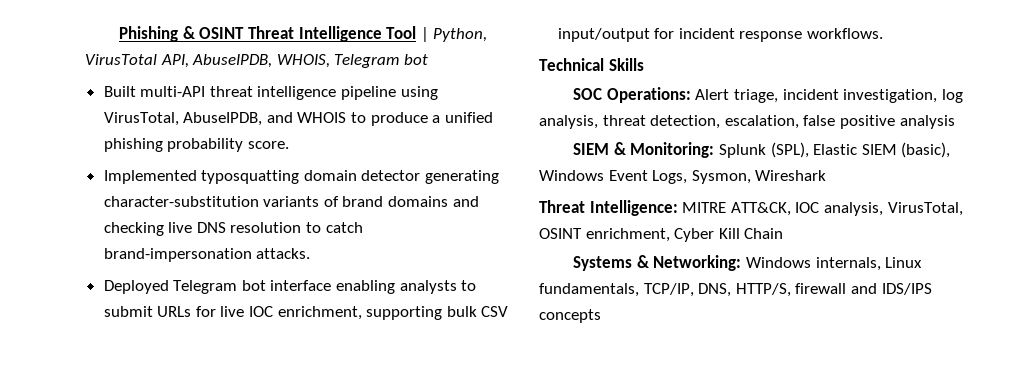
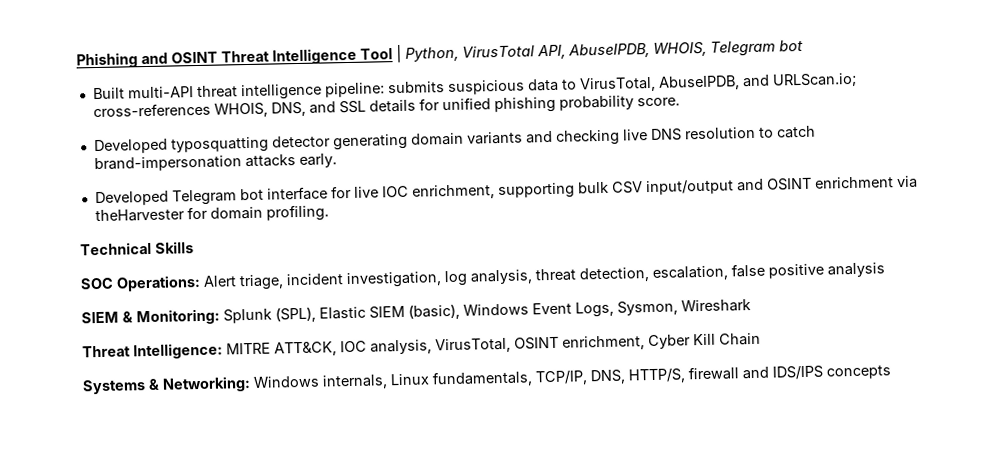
- Phishing & OSINT Threat Intelligence Tool | Python, VirusTotal API, AbuseIPDB, WHOIS, Telegram bot
+ Phishing and OSINT Threat Intelligence Tool | Python, VirusTotal API, AbuseIPDB, WHOIS, Telegram bot
- Built multi-API threat intelligence pipeline using VirusTotal, AbuseIPDB, and WHOIS to produce a unified phishing probability score.
- Implemented typosquatting domain detector generating character-substitution variants of brand domains and checking live DNS resolution to catch brand-impersonation attacks.
- Deployed Telegram bot interface enabling analysts to submit URLs for live IOC enrichment, supporting bulk CSV input/output for incident response workflows.
+ Built multi-API threat intelligence pipeline: submits suspicious data to VirusTotal, AbuseIPDB, and URLScan.io; cross-references WHOIS, DNS, and SSL details for unified phishing probability score.
+ Developed typosquatting detector generating domain variants and checking live DNS resolution to catch brand-impersonation attacks early.
+ Developed Telegram bot interface for live IOC enrichment, supporting bulk CSV input/output and OSINT enrichment via theHarvester for domain profiling.

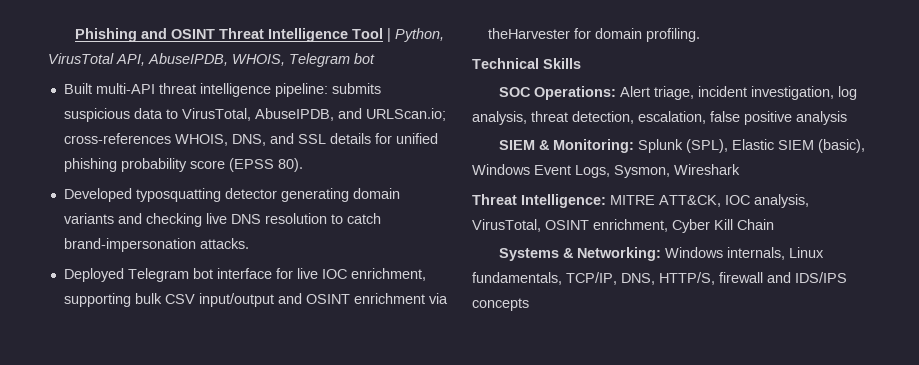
- Built multi-API threat intelligence pipeline: submits suspicious data to VirusTotal, AbuseIPDB, and URLScan.io; cross-references WHOIS, DNS, and SSL details for unified phishing probability score.
+ Built multi-API threat intelligence pipeline: submits suspicious data to VirusTotal, AbuseIPDB, and URLScan.io; cross-references WHOIS, DNS, and SSL details for unified phishing probability score (EPSS 80).
- Developed typosquatting detector generating domain variants and checking live DNS resolution to catch brand-impersonation attacks early.
- Developed Telegram bot interface for live IOC enrichment, supporting bulk CSV input/output and OSINT enrichment via theHarvester for domain profiling.
+ Developed typosquatting detector generating domain variants and checking live DNS resolution to catch brand-impersonation attacks.
+ Deployed Telegram bot interface for live IOC enrichment, supporting bulk CSV input/output and OSINT enrichment via theHarvester for domain profiling.

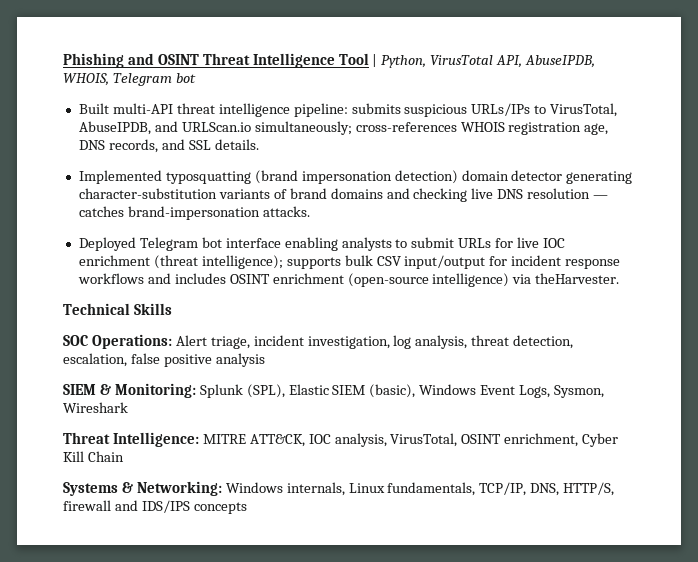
- Built multi-API threat intelligence pipeline: submits suspicious data to VirusTotal, AbuseIPDB, and URLScan.io; cross-references WHOIS, DNS, and SSL details for unified phishing probability score (EPSS 80).
- Developed typosquatting detector generating domain variants and checking live DNS resolution to catch brand-impersonation attacks.
+ Built multi-API threat intelligence pipeline: submits suspicious URLs/IPs to VirusTotal, AbuseIPDB, and URLScan.io simultaneously; cross-references WHOIS registration age, DNS records, and SSL details.
+ Implemented typosquatting (brand impersonation detection) domain detector generating character-substitution variants of brand domains and checking live DNS resolution — catches brand-impersonation attacks.
- Deployed Telegram bot interface for live IOC enrichment, supporting bulk CSV input/output and OSINT enrichment via theHarvester for domain profiling.
+ Deployed Telegram bot interface enabling analysts to submit URLs for live IOC enrichment (threat intelligence); supports bulk CSV input/output for incident response workflows and includes OSINT enrichment (open-source intelligence) via theHarvester.

